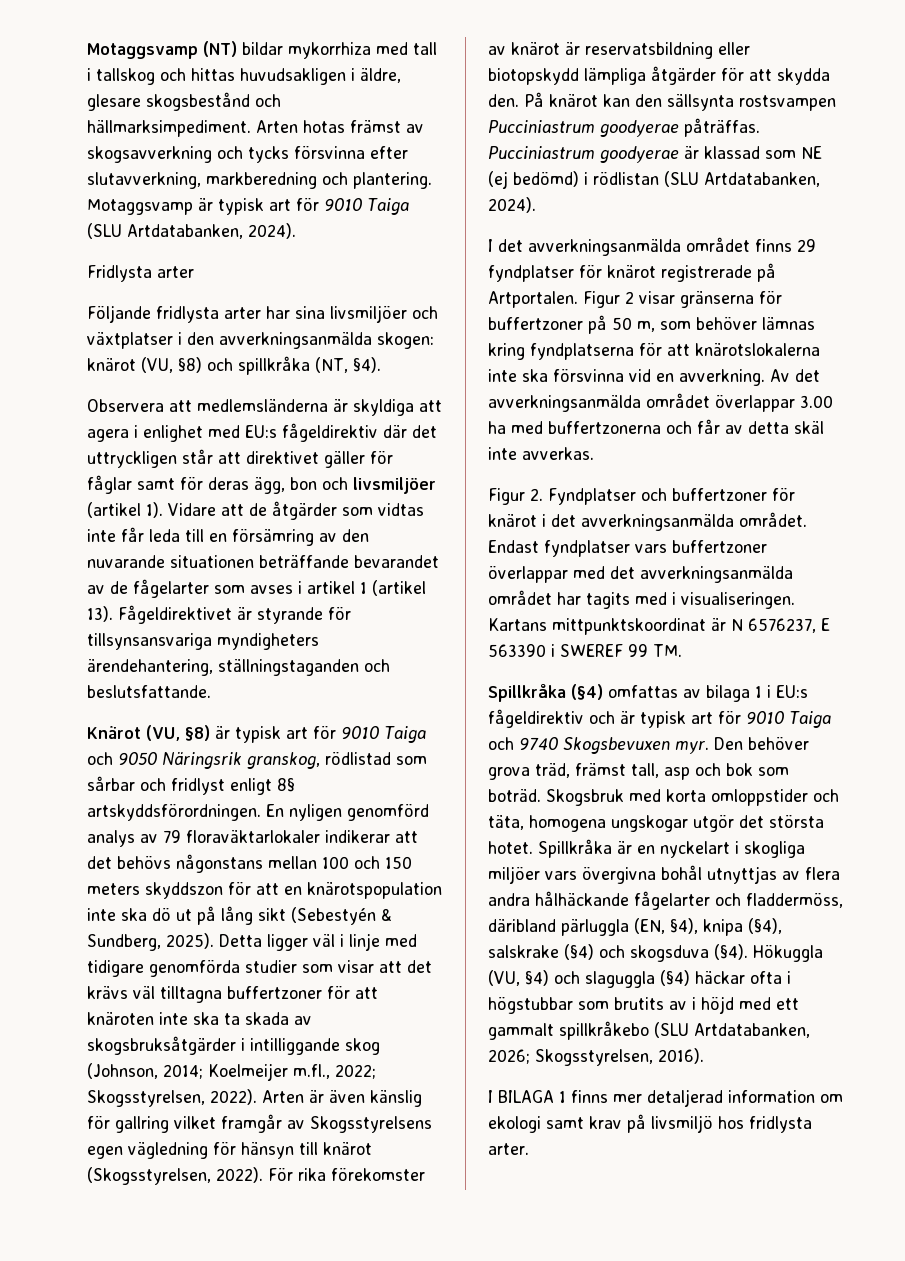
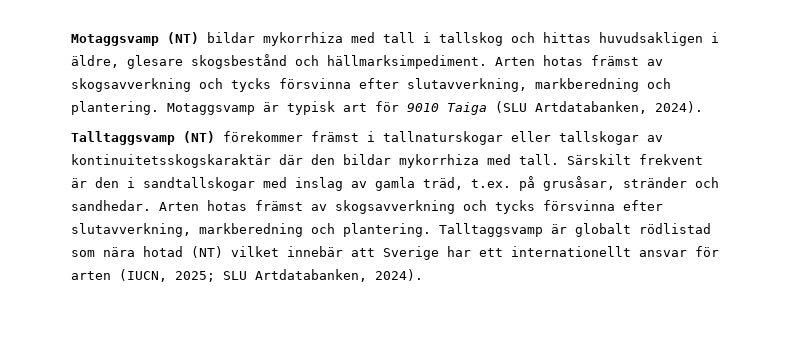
- Fridlysta arter
- Följande fridlysta arter har sina livsmiljöer och växtplatser i den avverkningsanmälda skogen: knärot (VU, §8) och spillkråka (NT, §4).
- Observera att medlemsländerna är skyldiga att agera i enlighet med EU:s fågeldirektiv där det uttryckligen står att direktivet gäller för fåglar samt för deras ägg, bon och livsmiljöer (artikel 1). Vidare att de åtgärder som vidtas inte får leda till en försämring av den nuvarande situationen beträffande bevarandet av de fågelarter som avses i artikel 1 (artikel 13). Fågeldirektivet är styrande för tillsynsansvariga myndigheters ärendehantering, ställningstaganden och beslutsfattande.
- Knärot (VU, §8) är typisk art för 9010 Taiga och 9050 Näringsrik granskog, rödlistad som sårbar och fridlyst enligt 8§ artskyddsförordningen. En nyligen genomförd analys av 79 floraväktarlokaler indikerar att det behövs någonstans mellan 100 och 150 meters skyddszon för att en knärotspopulation inte ska dö ut på lång sikt (Sebestyén & Sundberg, 2025). Detta ligger väl i linje med tidigare genomförda studier som visar att det krävs väl tilltagna buffertzoner för att knäroten inte ska ta skada av skogsbruksåtgärder i intilliggande skog (Johnson, 2014; Koelmeijer m.fl., 2022; Skogsstyrelsen, 2022). Arten är även känslig för gallring vilket framgår av Skogsstyrelsens egen vägledning för hänsyn till knärot (Skogsstyrelsen, 2022). För rika förekomster av knärot är reservatsbildning eller biotopskydd lämpliga åtgärder för att skydda den. På knärot kan den sällsynta rostsvampen Pucciniastrum goodyerae påträffas. Pucciniastrum goodyerae är klassad som NE (ej bedömd) i rödlistan (SLU Artdatabanken, 2024).
- I det avverkningsanmälda området finns 29 fyndplatser för knärot registrerade på Artportalen. Figur 2 visar gränserna för buffertzoner på 50 m, som behöver lämnas kring fyndplatserna för att knärotslokalerna inte ska försvinna vid en avverkning. Av det avverkningsanmälda området överlappar 3.00 ha med buffertzonerna och får av detta skäl inte avverkas.
- Figur 2. Fyndplatser och buffertzoner för knärot i det avverkningsanmälda området. Endast fyndplatser vars buffertzoner överlappar med det avverkningsanmälda området har tagits med i visualiseringen. Kartans mittpunktskoordinat är N 6576237, E 563390 i SWEREF 99 TM.
- Spillkråka (§4) omfattas av bilaga 1 i EU:s fågeldirektiv och är typisk art för 9010 Taiga och 9740 Skogsbevuxen myr. Den behöver grova träd, främst tall, asp och bok som boträd. Skogsbruk med korta omloppstider och täta, homogena ungskogar utgör det största hotet. Spillkråka är en nyckelart i skogliga miljöer vars övergivna bohål utnyttjas av flera andra hålhäckande fågelarter och fladdermöss, däribland pärluggla (EN, §4), knipa (§4), salskrake (§4) och skogsduva (§4). Hökuggla (VU, §4) och slaguggla (§4) häckar ofta i högstubbar som brutits av i höjd med ett gammalt spillkråkebo (SLU Artdatabanken, 2026; Skogsstyrelsen, 2016).
- I BILAGA 1 finns mer detaljerad information om ekologi samt krav på livsmiljö hos fridlysta arter.
+ Talltaggsvamp (NT) förekommer främst i tallnaturskogar eller tallskogar av kontinuitetsskogskaraktär där den bildar mykorrhiza med tall. Särskilt frekvent är den i sandtallskogar med inslag av gamla träd, t.ex. på grusåsar, stränder och sandhedar. Arten hotas främst av skogsavverkning och tycks försvinna efter slutavverkning, markberedning och plantering. Talltaggsvamp är globalt rödlistad som nära hotad (NT) vilket innebär att Sverige har ett internationellt ansvar för arten (IUCN, 2025; SLU Artdatabanken, 2024).

